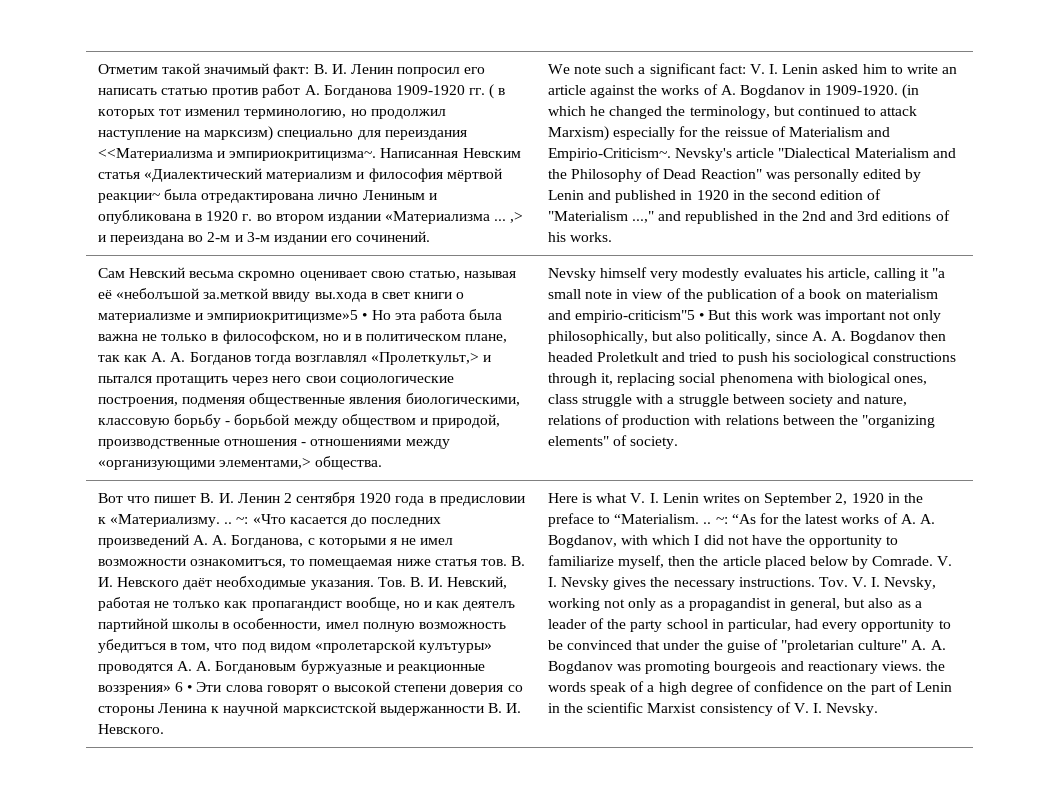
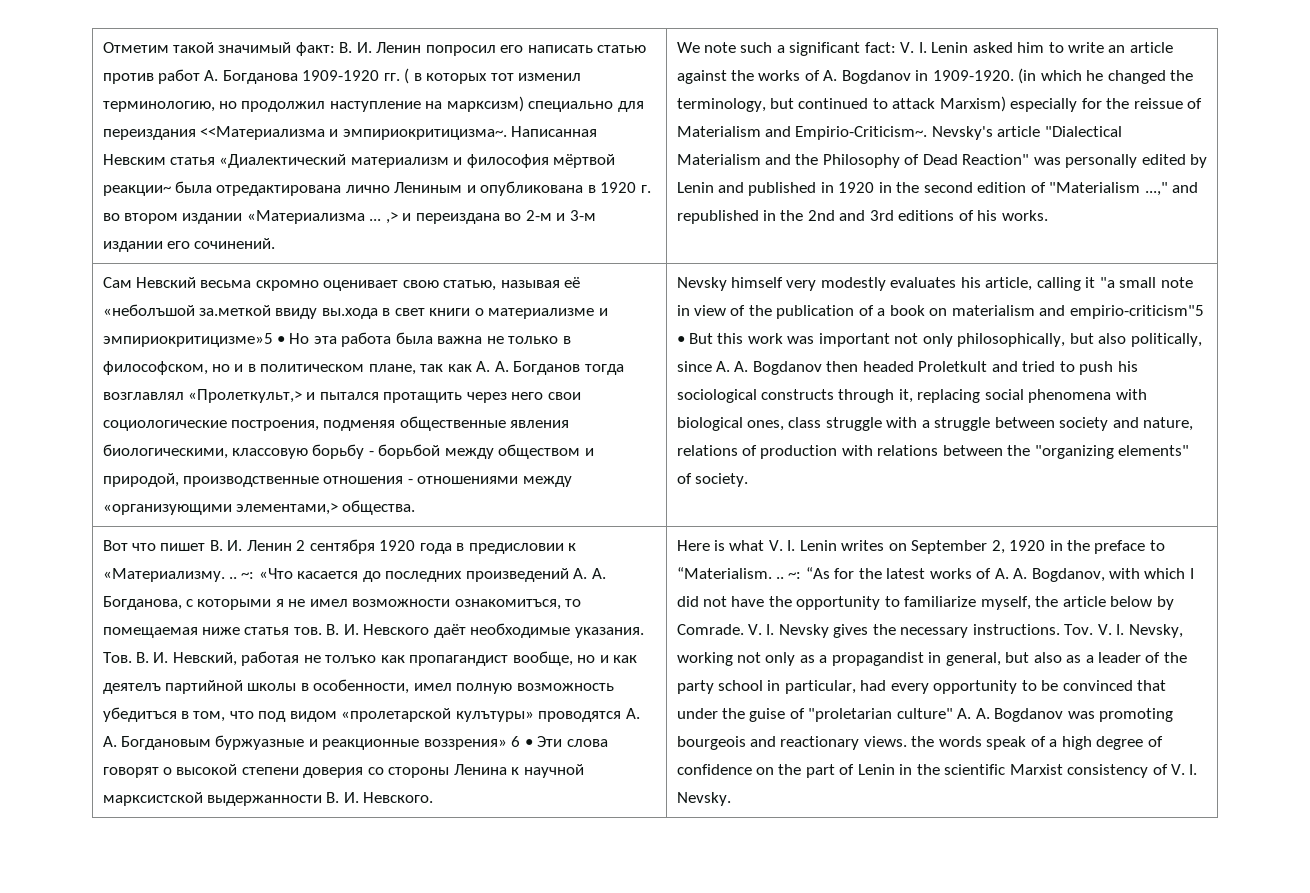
- Nevsky himself very modestly evaluates his article, calling it "a small note in view of the publication of a book on materialism and empirio-criticism"5 • But this work was important not only philosophically, but also politically, since A. A. Bogdanov then headed Proletkult and tried to push his sociological constructions through it, replacing social phenomena with biological ones, class struggle with a struggle between society and nature, relations of production with relations between the "organizing elements" of society.
+ Nevsky himself very modestly evaluates his article, calling it "a small note in view of the publication of a book on materialism and empirio-criticism"5 • But this work was important not only philosophically, but also politically, since A. A. Bogdanov then headed Proletkult and tried to push his sociological constructs through it, replacing social phenomena with biological ones, class struggle with a struggle between society and nature, relations of production with relations between the "organizing elements" of society.
- ~: “As for the latest works of A. A. Bogdanov, with which I did not have the opportunity to familiarize myself, then the article placed below by Comrade.
+ ~: “As for the latest works of A. A. Bogdanov, with which I did not have the opportunity to familiarize myself, the article below by Comrade.

